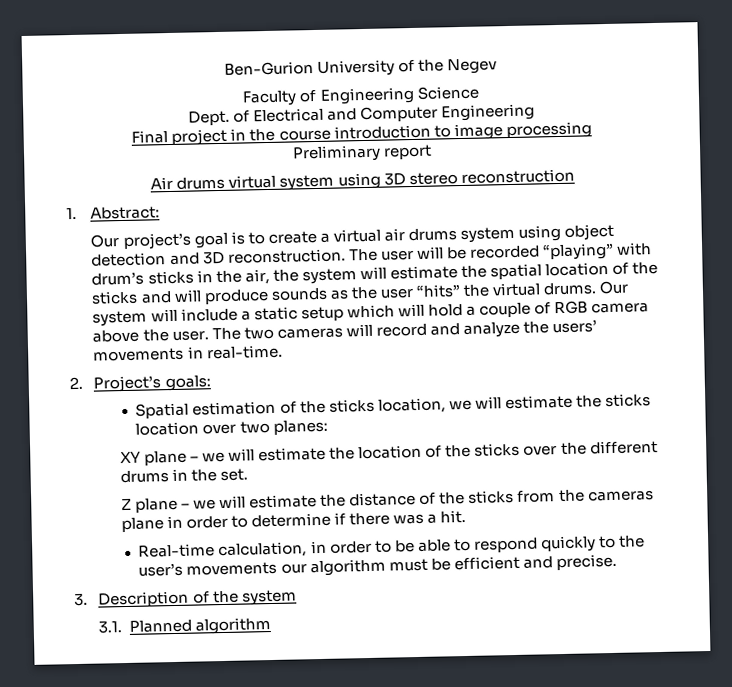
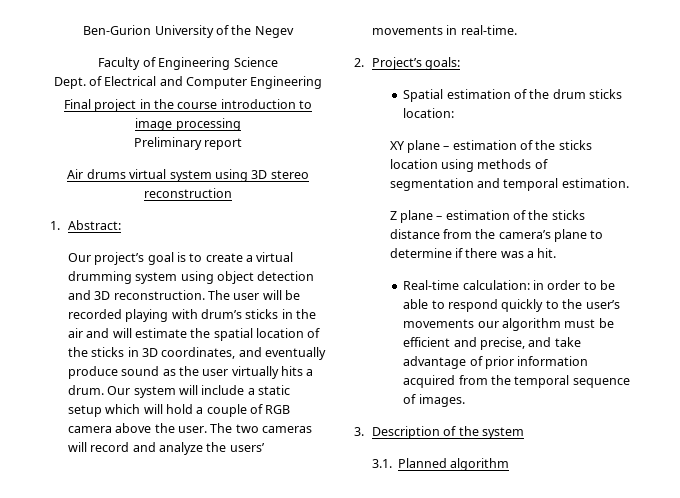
- Our project’s goal is to create a virtual air drums system using object detection and 3D reconstruction.
+ Our project’s goal is to create a virtual drumming system using object detection and 3D reconstruction.
- The user will be recorded “playing” with drum’s sticks in the air, the system will estimate the spatial location of the sticks and will produce sounds as the user “hits” the virtual drums.
+ The user will be recorded playing with drum’s sticks in the air and will estimate the spatial location of the sticks in 3D coordinates, and eventually produce sound as the user virtually hits a drum.
- Spatial estimation of the sticks location, we will estimate the sticks location over two planes:
- XY plane – we will estimate the location of the sticks over the different drums in the set.
- Z plane – we will estimate the distance of the sticks from the cameras plane in order to determine if there was a hit.
+ Spatial estimation of the drum sticks location:
+ XY plane – estimation of the sticks location using methods of segmentation and temporal estimation.
+ Z plane – estimation of the sticks distance from the camera’s plane to determine if there was a hit.
- Real-time calculation, in order to be able to respond quickly to the user’s movements our algorithm must be efficient and precise.
+ Real-time calculation: in order to be able to respond quickly to the user’s movements our algorithm must be efficient and precise, and take advantage of prior information acquired from the temporal sequence of images.

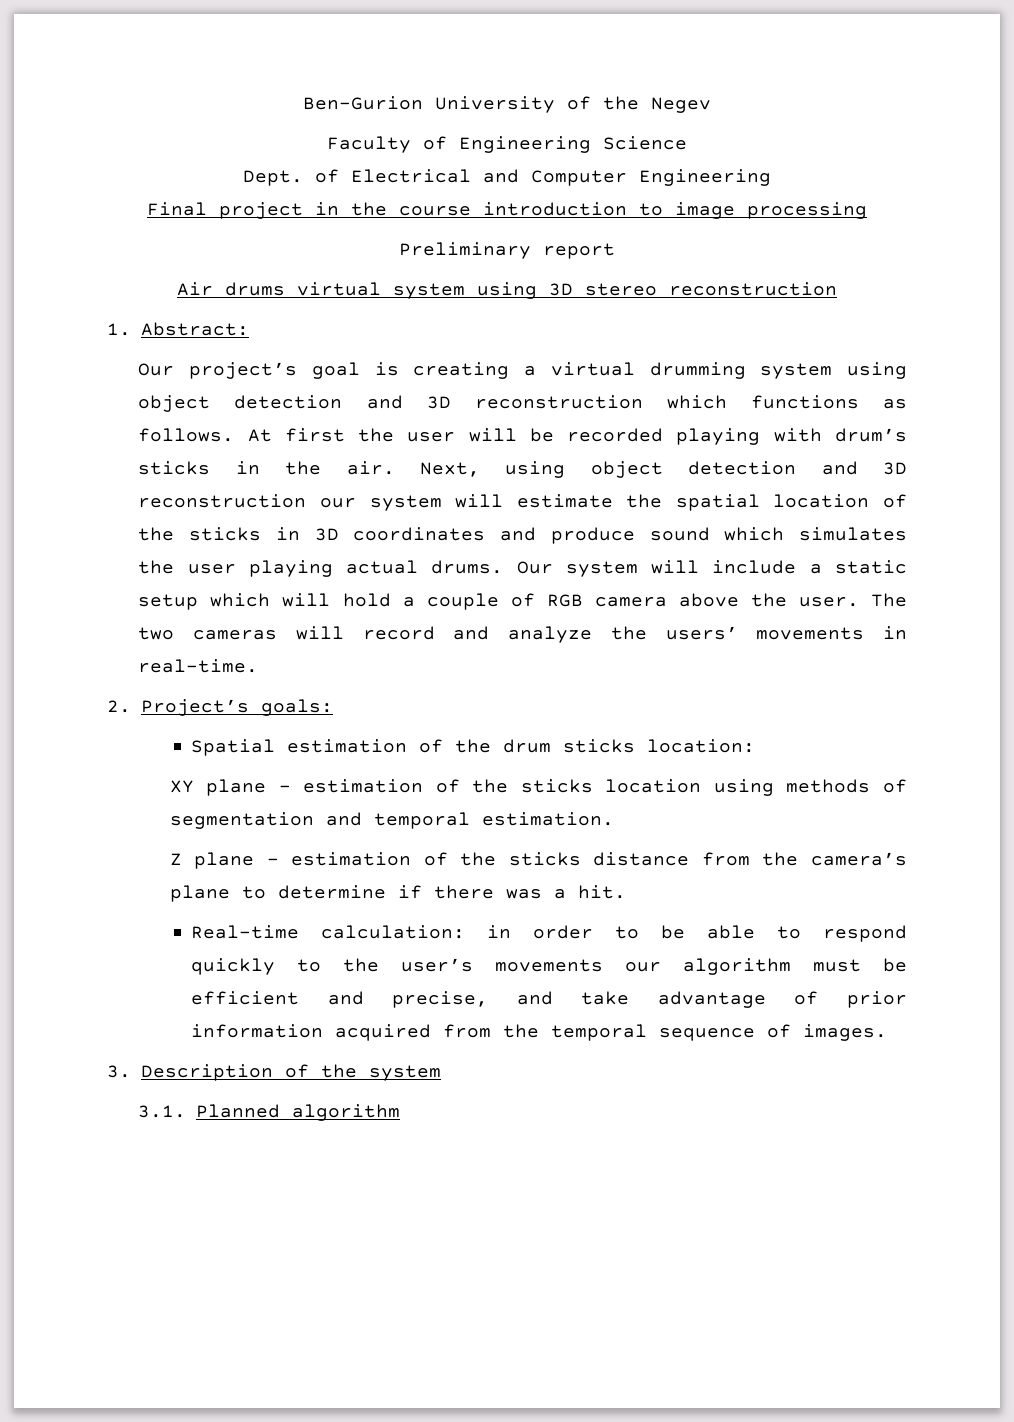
- Our project’s goal is to create a virtual drumming system using object detection and 3D reconstruction. The user will be recorded playing with drum’s sticks in the air and will estimate the spatial location of the sticks in 3D coordinates, and eventually produce sound as the user virtually hits a drum.
+ Our project’s goal is creating a virtual drumming system using object detection and 3D reconstruction which functions as follows. At first the user will be recorded playing with drum’s sticks in the air. Next, using object detection and 3D reconstruction our system will estimate the spatial location of the sticks in 3D coordinates and produce sound which simulates the user playing actual drums.

